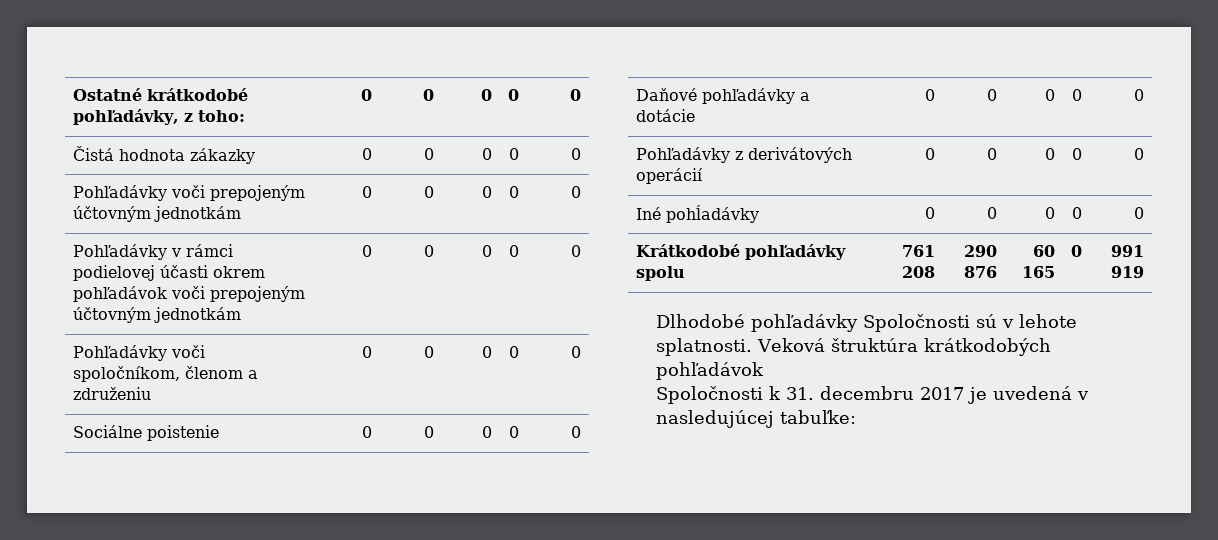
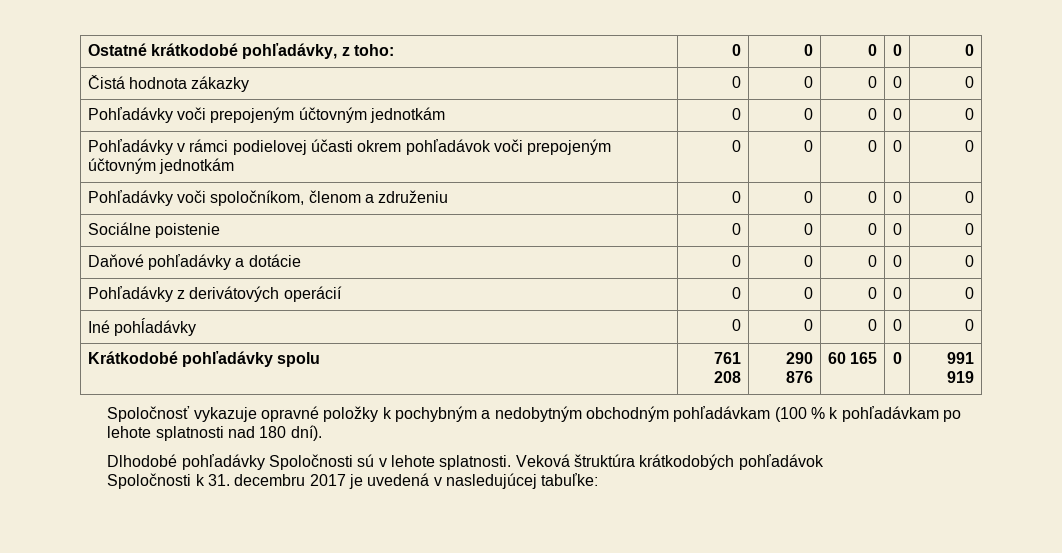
+ Spoločnosť vykazuje opravné položky k pochybným a nedobytným obchodným pohľadávkam (100 % k pohľadávkam po lehote splatnosti nad 180 dní).

